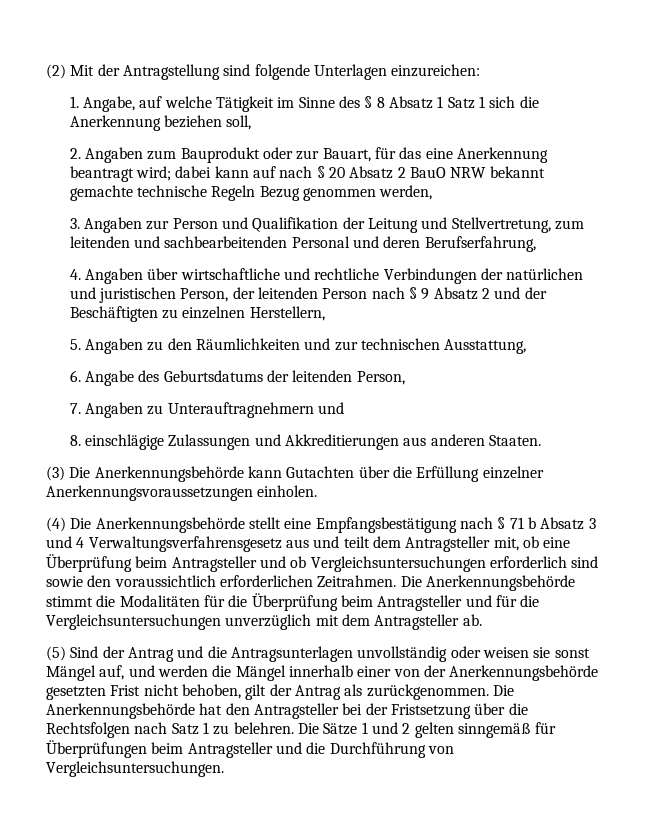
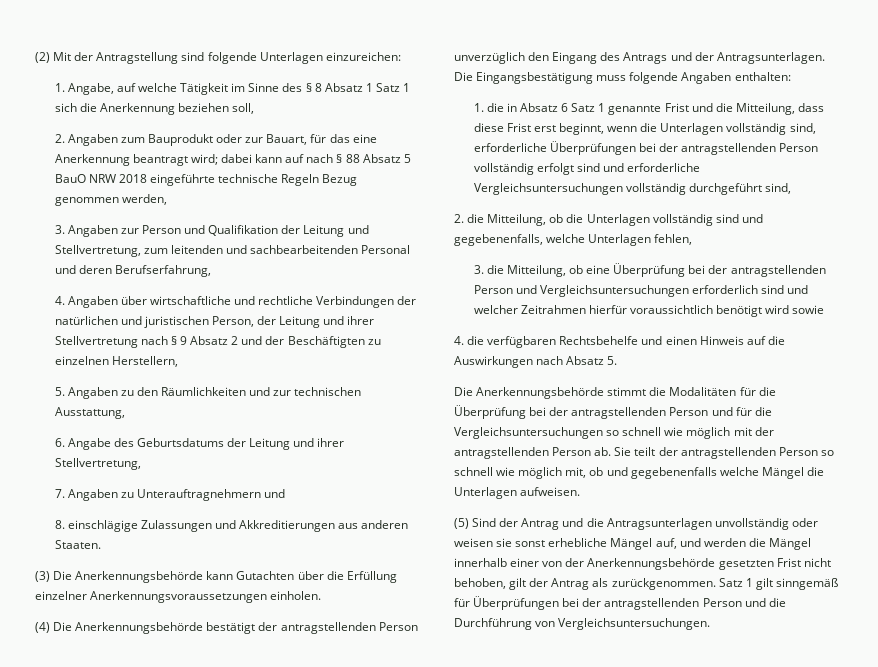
- 2. Angaben zum Bauprodukt oder zur Bauart, für das eine Anerkennung beantragt wird; dabei kann auf nach § 20 Absatz 2 BauO NRW bekannt gemachte technische Regeln Bezug genommen werden,
+ 2. Angaben zum Bauprodukt oder zur Bauart, für das eine Anerkennung beantragt wird; dabei kann auf nach § 88 Absatz 5 BauO NRW 2018 eingeführte technische Regeln Bezug genommen werden,
- 4. Angaben über wirtschaftliche und rechtliche Verbindungen der natürlichen und juristischen Person, der leitenden Person nach § 9 Absatz 2 und der Beschäftigten zu einzelnen Herstellern,
+ 4. Angaben über wirtschaftliche und rechtliche Verbindungen der natürlichen und juristischen Person, der Leitung und ihrer Stellvertretung nach § 9 Absatz 2 und der Beschäftigten zu einzelnen Herstellern,
- 6. Angabe des Geburtsdatums der leitenden Person,
+ 6. Angabe des Geburtsdatums der Leitung und ihrer Stellvertretung,
- (4) Die Anerkennungsbehörde stellt eine Empfangsbestätigung nach § 71 b Absatz 3 und 4 Verwaltungsverfahrensgesetz aus und teilt dem Antragsteller mit, ob eine Überprüfung beim Antragsteller und ob Vergleichsuntersuchungen erforderlich sind sowie den voraussichtlich erforderlichen Zeitrahmen. Die Anerkennungsbehörde stimmt die Modalitäten für die Überprüfung beim Antragsteller und für die Vergleichsuntersuchungen unverzüglich mit dem Antragsteller ab.
+ (4) Die Anerkennungsbehörde bestätigt der antragstellenden Person unverzüglich den Eingang des Antrags und der Antragsunterlagen. Die Eingangsbestätigung muss folgende Angaben enthalten:
+ 1. die in Absatz 6 Satz 1 genannte Frist und die Mitteilung, dass diese Frist erst beginnt, wenn die Unterlagen vollständig sind, erforderliche Überprüfungen bei der antragstellenden Person vollständig erfolgt sind und erforderliche Vergleichsuntersuchungen vollständig durchgeführt sind,
+ 2. die Mitteilung, ob die Unterlagen vollständig sind und gegebenenfalls, welche Unterlagen fehlen,
+ 3. die Mitteilung, ob eine Überprüfung bei der antragstellenden Person und Vergleichsuntersuchungen erforderlich sind und welcher Zeitrahmen hierfür voraussichtlich benötigt wird sowie
+ 4. die verfügbaren Rechtsbehelfe und einen Hinweis auf die Auswirkungen nach Absatz 5.
+ Die Anerkennungsbehörde stimmt die Modalitäten für die Überprüfung bei der antragstellenden Person und für die Vergleichsuntersuchungen so schnell wie möglich mit der antragstellenden Person ab. Sie teilt der antragstellenden Person so schnell wie möglich mit, ob und gegebenenfalls welche Mängel die Unterlagen aufweisen.
- (5) Sind der Antrag und die Antragsunterlagen unvollständig oder weisen sie sonst Mängel auf, und werden die Mängel innerhalb einer von der Anerkennungsbehörde gesetzten Frist nicht behoben, gilt der Antrag als zurückgenommen.
+ (5) Sind der Antrag und die Antragsunterlagen unvollständig oder weisen sie sonst erhebliche Mängel auf, und werden die Mängel innerhalb einer von der Anerkennungsbehörde gesetzten Frist nicht behoben, gilt der Antrag als zurückgenommen.
- Die Anerkennungsbehörde hat den Antragsteller bei der Fristsetzung über die Rechtsfolgen nach Satz 1 zu belehren. Die Sätze 1 und 2 gelten sinngemäß für Überprüfungen beim Antragsteller und die Durchführung von Vergleichsuntersuchungen.
+ Satz 1 gilt sinngemäß für Überprüfungen bei der antragstellenden Person und die Durchführung von Vergleichsuntersuchungen.

